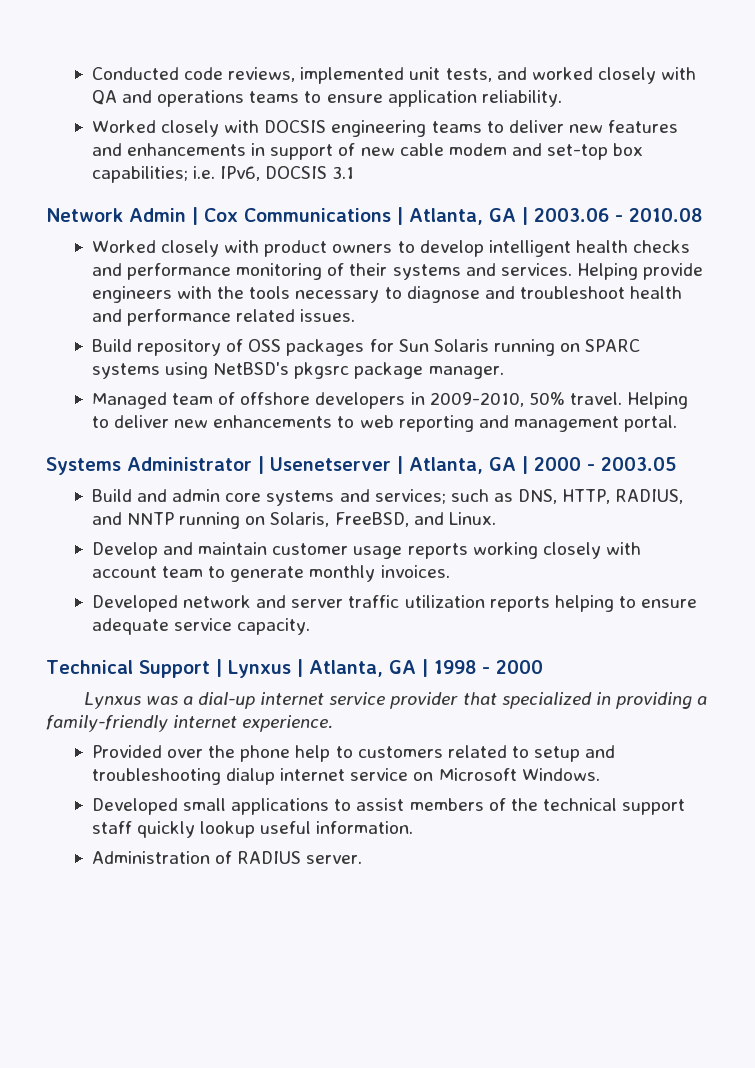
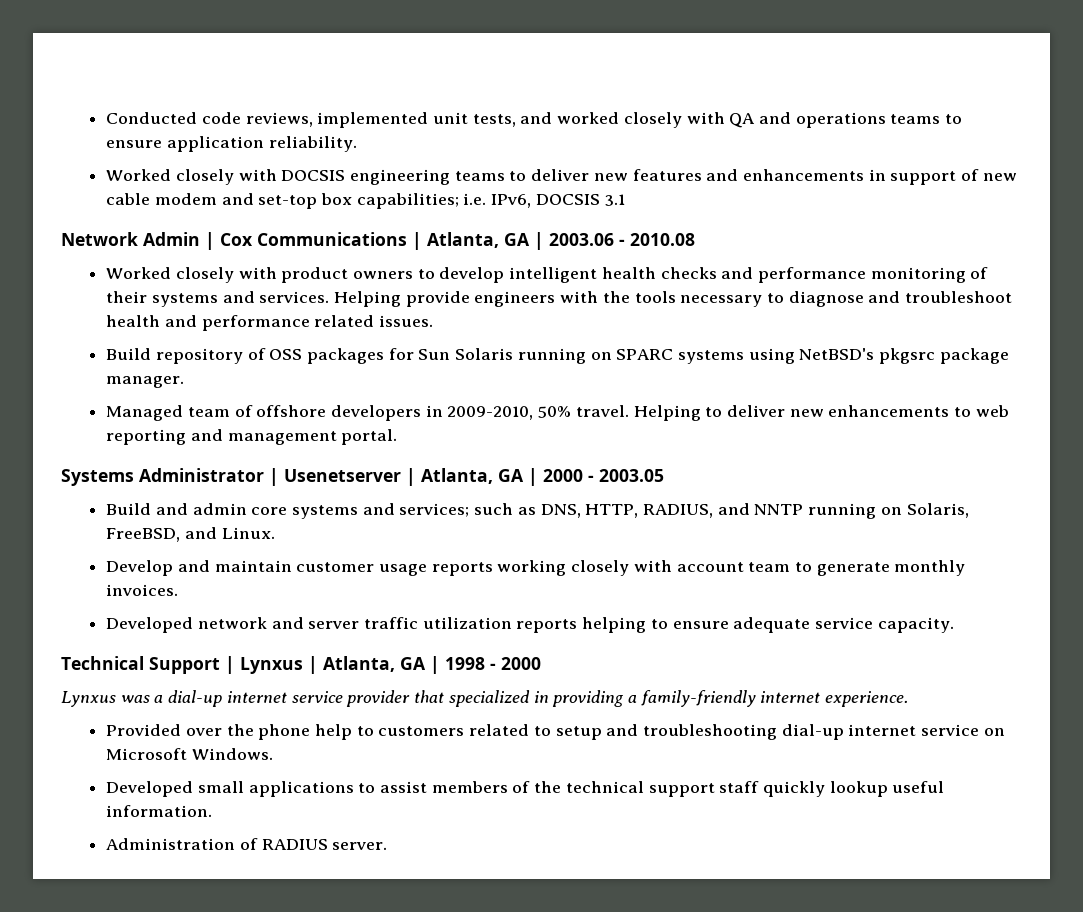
- Provided over the phone help to customers related to setup and troubleshooting dialup internet service on Microsoft Windows.
+ Provided over the phone help to customers related to setup and troubleshooting dial-up internet service on Microsoft Windows.

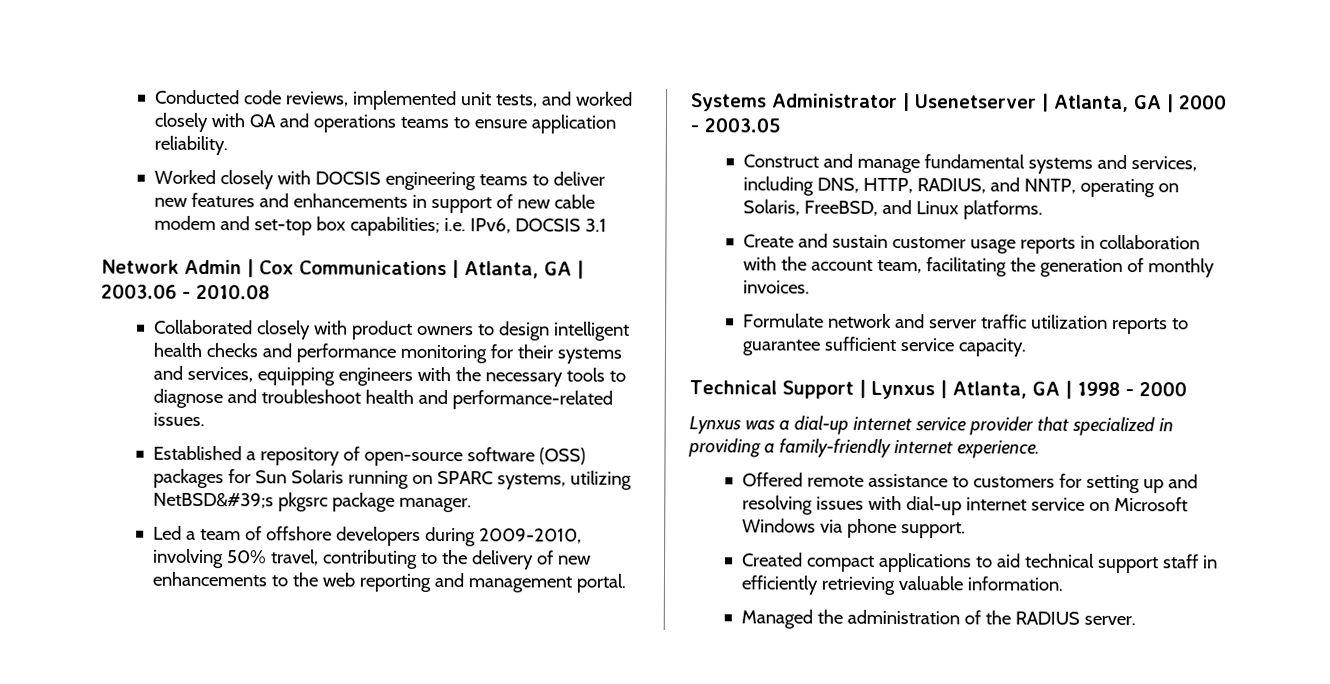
- Worked closely with product owners to develop intelligent health checks and performance monitoring of their systems and services. Helping provide engineers with the tools necessary to diagnose and troubleshoot health and performance related issues.
+ Collaborated closely with product owners to design intelligent health checks and performance monitoring for their systems and services, equipping engineers with the necessary tools to diagnose and troubleshoot health and performance-related issues.
- Build repository of OSS packages for Sun Solaris running on SPARC systems using NetBSD's pkgsrc package manager.
+ Established a repository of open-source software (OSS) packages for Sun Solaris running on SPARC systems, utilizing NetBSD&#39;s pkgsrc package manager.
- Managed team of offshore developers in 2009-2010, 50% travel. Helping to deliver new enhancements to web reporting and management portal.
+ Led a team of offshore developers during 2009-2010, involving 50% travel, contributing to the delivery of new enhancements to the web reporting and management portal.
- Build and admin core systems and services; such as DNS, HTTP, RADIUS, and NNTP running on Solaris, FreeBSD, and Linux.
- Develop and maintain customer usage reports working closely with account team to generate monthly invoices.
+ Construct and manage fundamental systems and services, including DNS, HTTP, RADIUS, and NNTP, operating on Solaris, FreeBSD, and Linux platforms.
+ Create and sustain customer usage reports in collaboration with the account team, facilitating the generation of monthly invoices.
- Developed network and server traffic utilization reports helping to ensure adequate service capacity.
+ Formulate network and server traffic utilization reports to guarantee sufficient service capacity.
- Provided over the phone help to customers related to setup and troubleshooting dial-up internet service on Microsoft Windows.
- Developed small applications to assist members of the technical support staff quickly lookup useful information.
- Administration of RADIUS server.
+ Offered remote assistance to customers for setting up and resolving issues with dial-up internet service on Microsoft Windows via phone support.
+ Created compact applications to aid technical support staff in efficiently retrieving valuable information.
+ Managed the administration of the RADIUS server.

